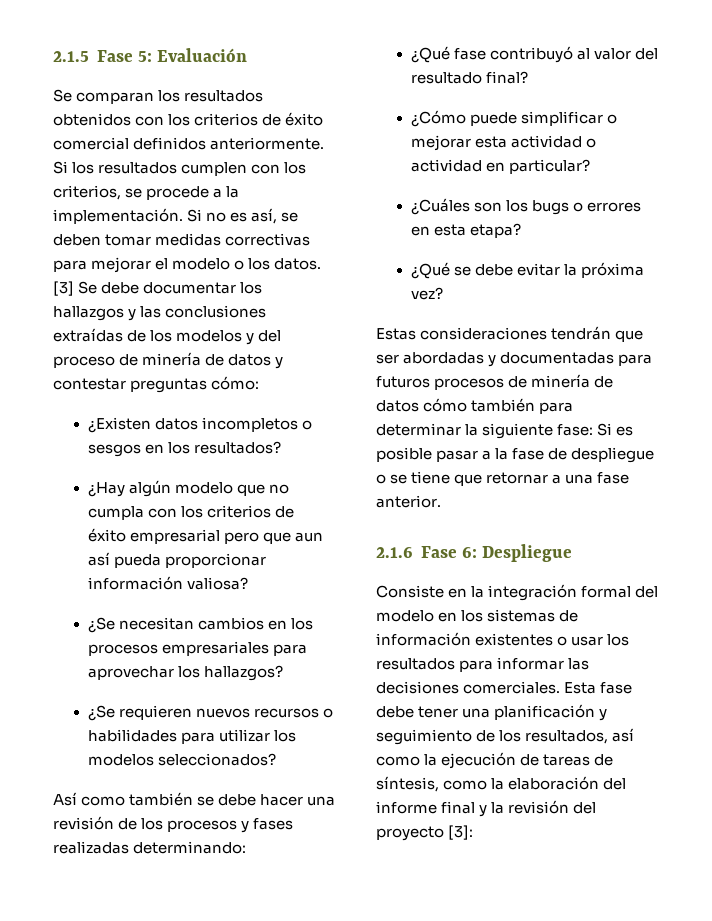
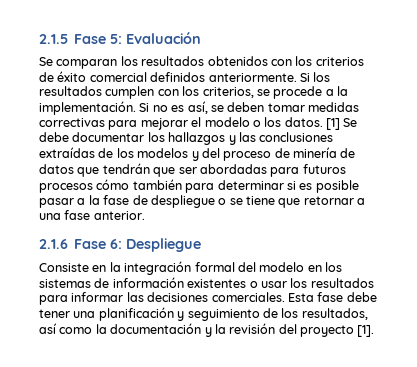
- [3] Se debe documentar los hallazgos y las conclusiones extraídas de los modelos y del proceso de minería de datos y contestar preguntas cómo:
- ¿Existen datos incompletos o sesgos en los resultados?
- ¿Hay algún modelo que no cumpla con los criterios de éxito empresarial pero que aun así pueda proporcionar información valiosa?
- ¿Se necesitan cambios en los procesos empresariales para aprovechar los hallazgos?
- ¿Se requieren nuevos recursos o habilidades para utilizar los modelos seleccionados?
- Así como también se debe hacer una revisión de los procesos y fases realizadas determinando:
- ¿Qué fase contribuyó al valor del resultado final?
- ¿Cómo puede simplificar o mejorar esta actividad o actividad en particular?
- ¿Cuáles son los bugs o errores en esta etapa?
- ¿Qué se debe evitar la próxima vez?
- Estas consideraciones tendrán que ser abordadas y documentadas para futuros procesos de minería de datos cómo también para determinar la siguiente fase: Si es posible pasar a la fase de despliegue o se tiene que retornar a una fase anterior.
+ [1] Se debe documentar los hallazgos y las conclusiones extraídas de los modelos y del proceso de minería de datos que tendrán que ser abordadas para futuros procesos cómo también para determinar si es posible pasar a la fase de despliegue o se tiene que retornar a una fase anterior.
- Esta fase debe tener una planificación y seguimiento de los resultados, así como la ejecución de tareas de síntesis, como la elaboración del informe final y la revisión del proyecto [3]:
+ Esta fase debe tener una planificación y seguimiento de los resultados, así como la documentación y la revisión del proyecto [1].

